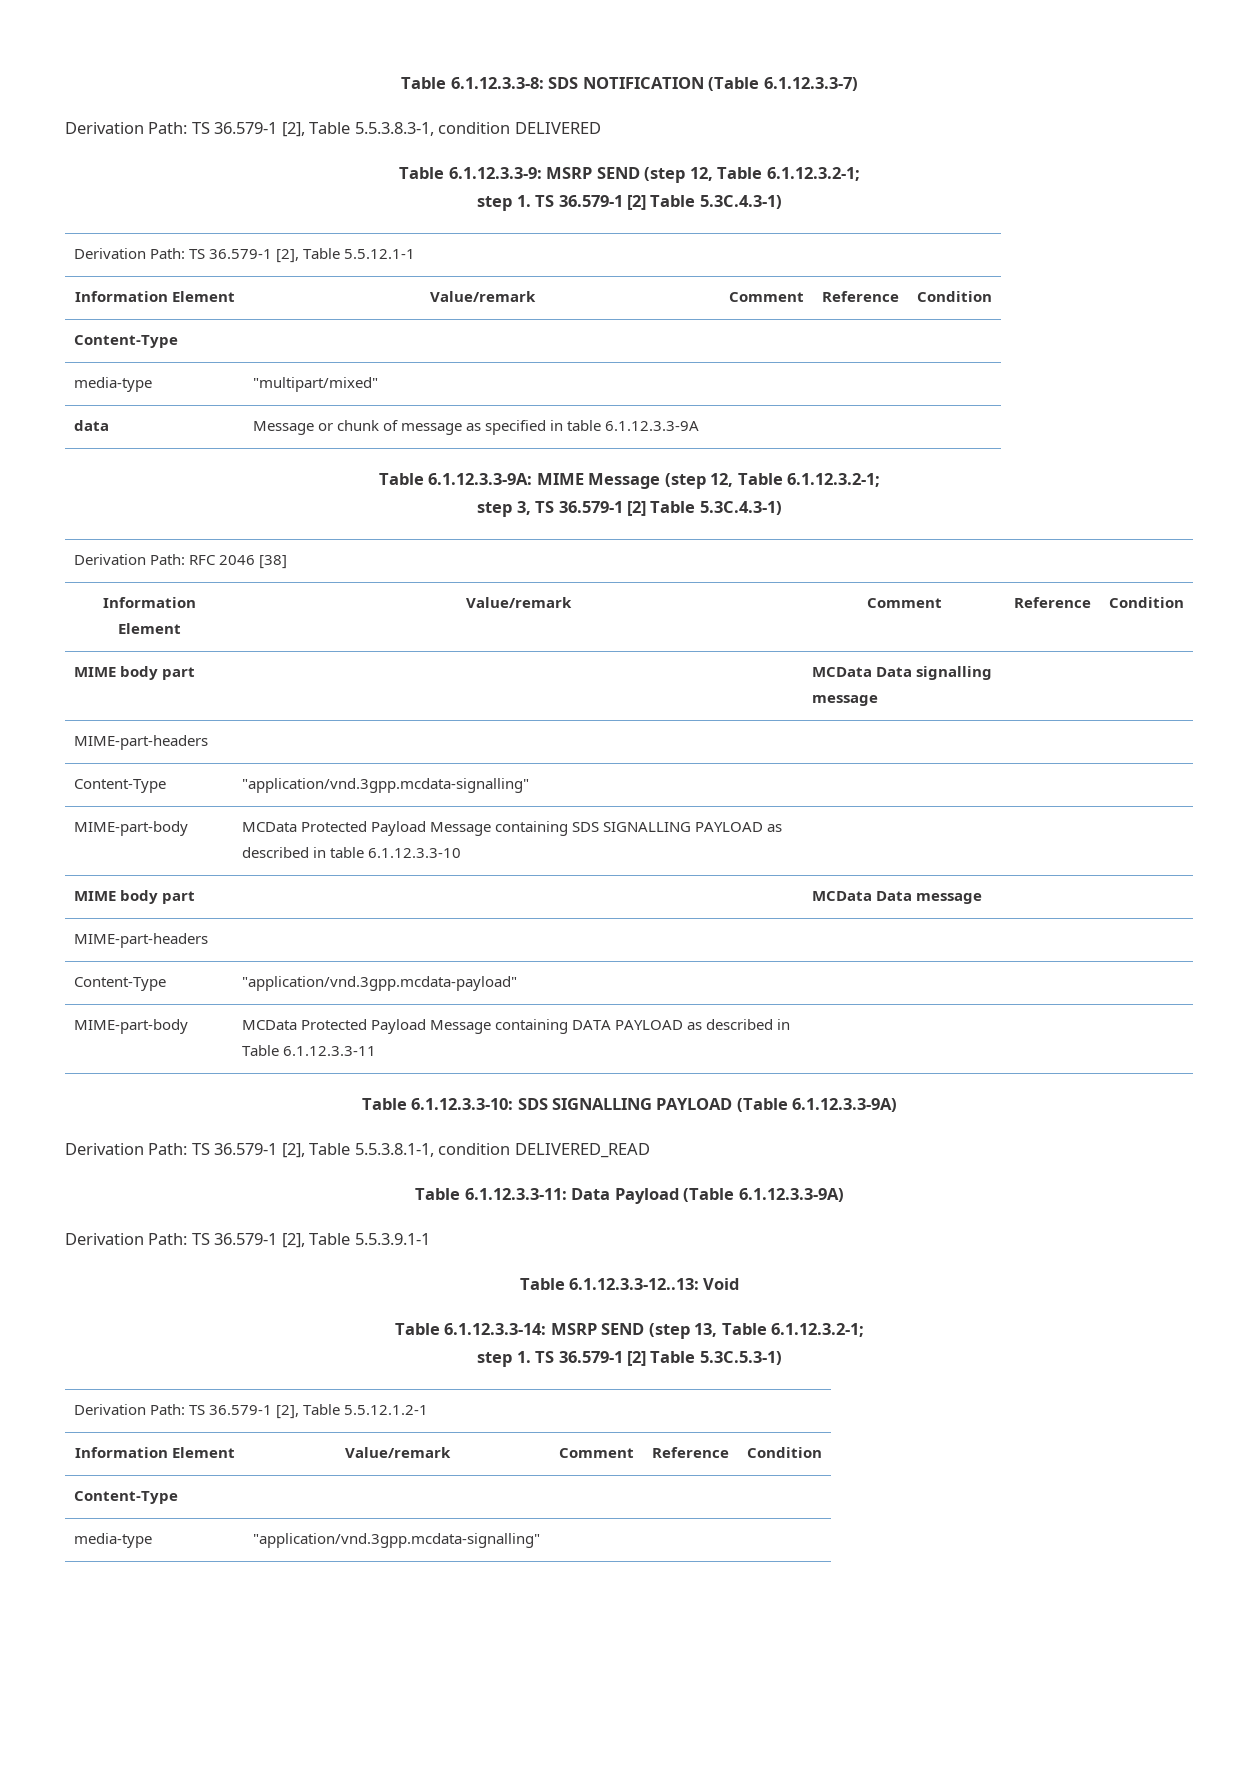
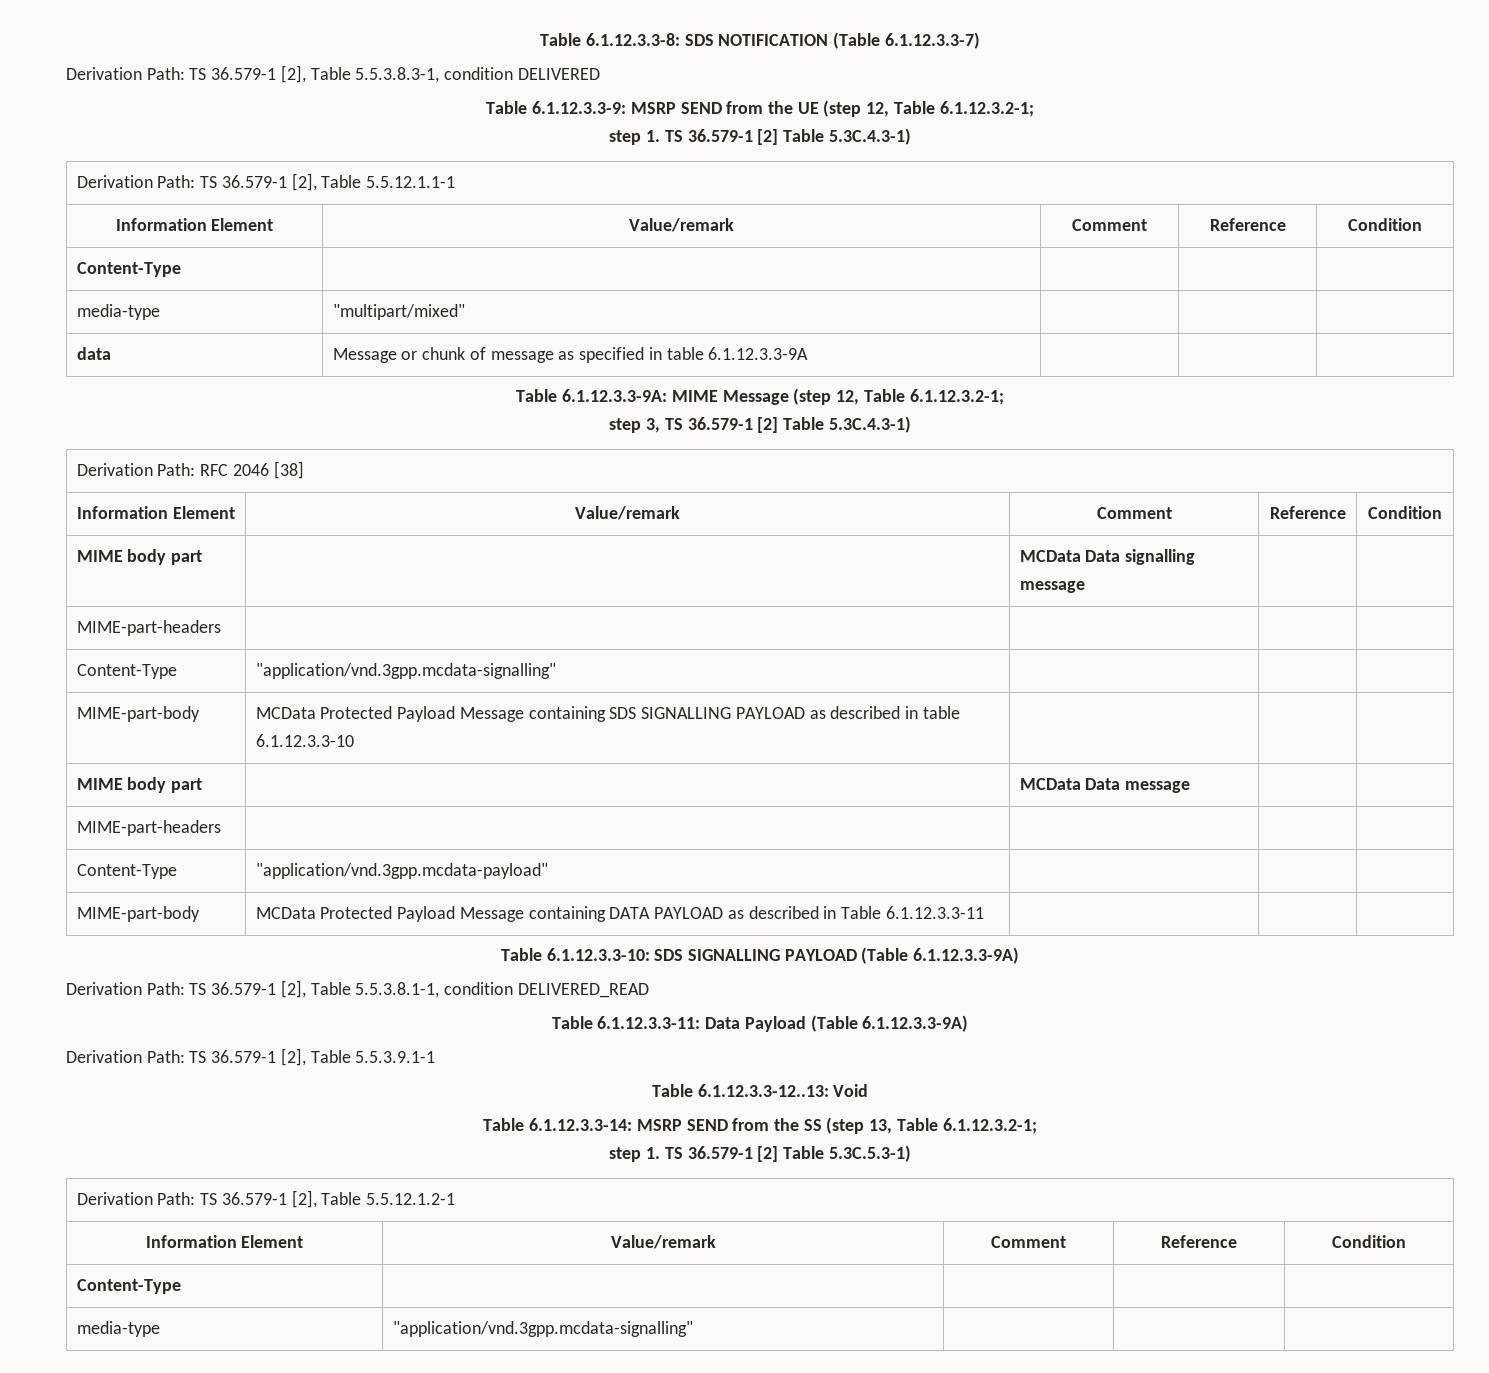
- Table 6.1.12.3.3-9: MSRP SEND (step 12, Table 6.1.12.3.2-1;
+ Table 6.1.12.3.3-9: MSRP SEND from the UE (step 12, Table 6.1.12.3.2-1;
- Derivation Path: TS 36.579-1 [2], Table 5.5.12.1-1
+ Derivation Path: TS 36.579-1 [2], Table 5.5.12.1.1-1
- Table 6.1.12.3.3-14: MSRP SEND (step 13, Table 6.1.12.3.2-1;
+ Table 6.1.12.3.3-14: MSRP SEND from the SS (step 13, Table 6.1.12.3.2-1;

